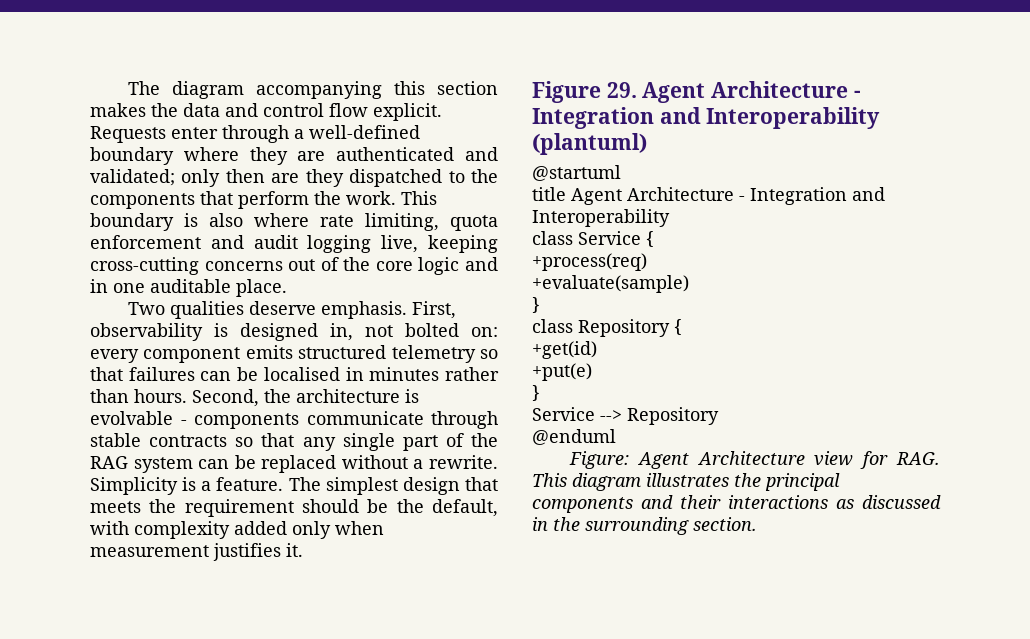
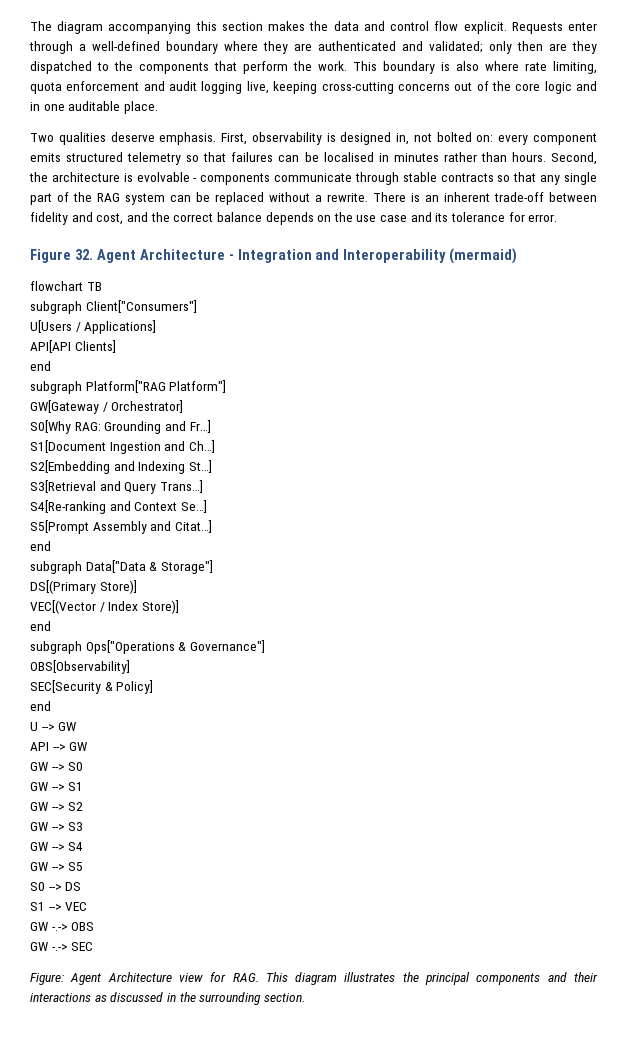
- Simplicity is a feature. The simplest design that meets the requirement should be the default, with complexity added only when measurement justifies it.
+ There is an inherent trade-off between fidelity and cost, and the correct balance depends on the use case and its tolerance for error.
- Figure 29. Agent Architecture - Integration and Interoperability (plantuml)
- @startuml
- title Agent Architecture - Integration and Interoperability
- class Service {
- +process(req)
- +evaluate(sample)
- }
- class Repository {
- +get(id)
- +put(e)
- }
- Service --> Repository
- @enduml
+ Figure 32. Agent Architecture - Integration and Interoperability (mermaid)
+ flowchart TB
+ subgraph Client["Consumers"]
+ U[Users / Applications]
+ API[API Clients]
+ end
+ subgraph Platform["RAG Platform"]
+ GW[Gateway / Orchestrator]
+ S0[Why RAG: Grounding and Fr…]
+ S1[Document Ingestion and Ch…]
+ S2[Embedding and Indexing St…]
+ S3[Retrieval and Query Trans…]
+ S4[Re-ranking and Context Se…]
+ S5[Prompt Assembly and Citat…]
+ end
+ subgraph Data["Data & Storage"]
+ DS[(Primary Store)]
+ VEC[(Vector / Index Store)]
+ end
+ subgraph Ops["Operations & Governance"]
+ OBS[Observability]
+ SEC[Security & Policy]
+ end
+ U --> GW
+ API --> GW
+ GW --> S0
+ GW --> S1
+ GW --> S2
+ GW --> S3
+ GW --> S4
+ GW --> S5
+ S0 --> DS
+ S1 --> VEC
+ GW -.-> OBS
+ GW -.-> SEC

